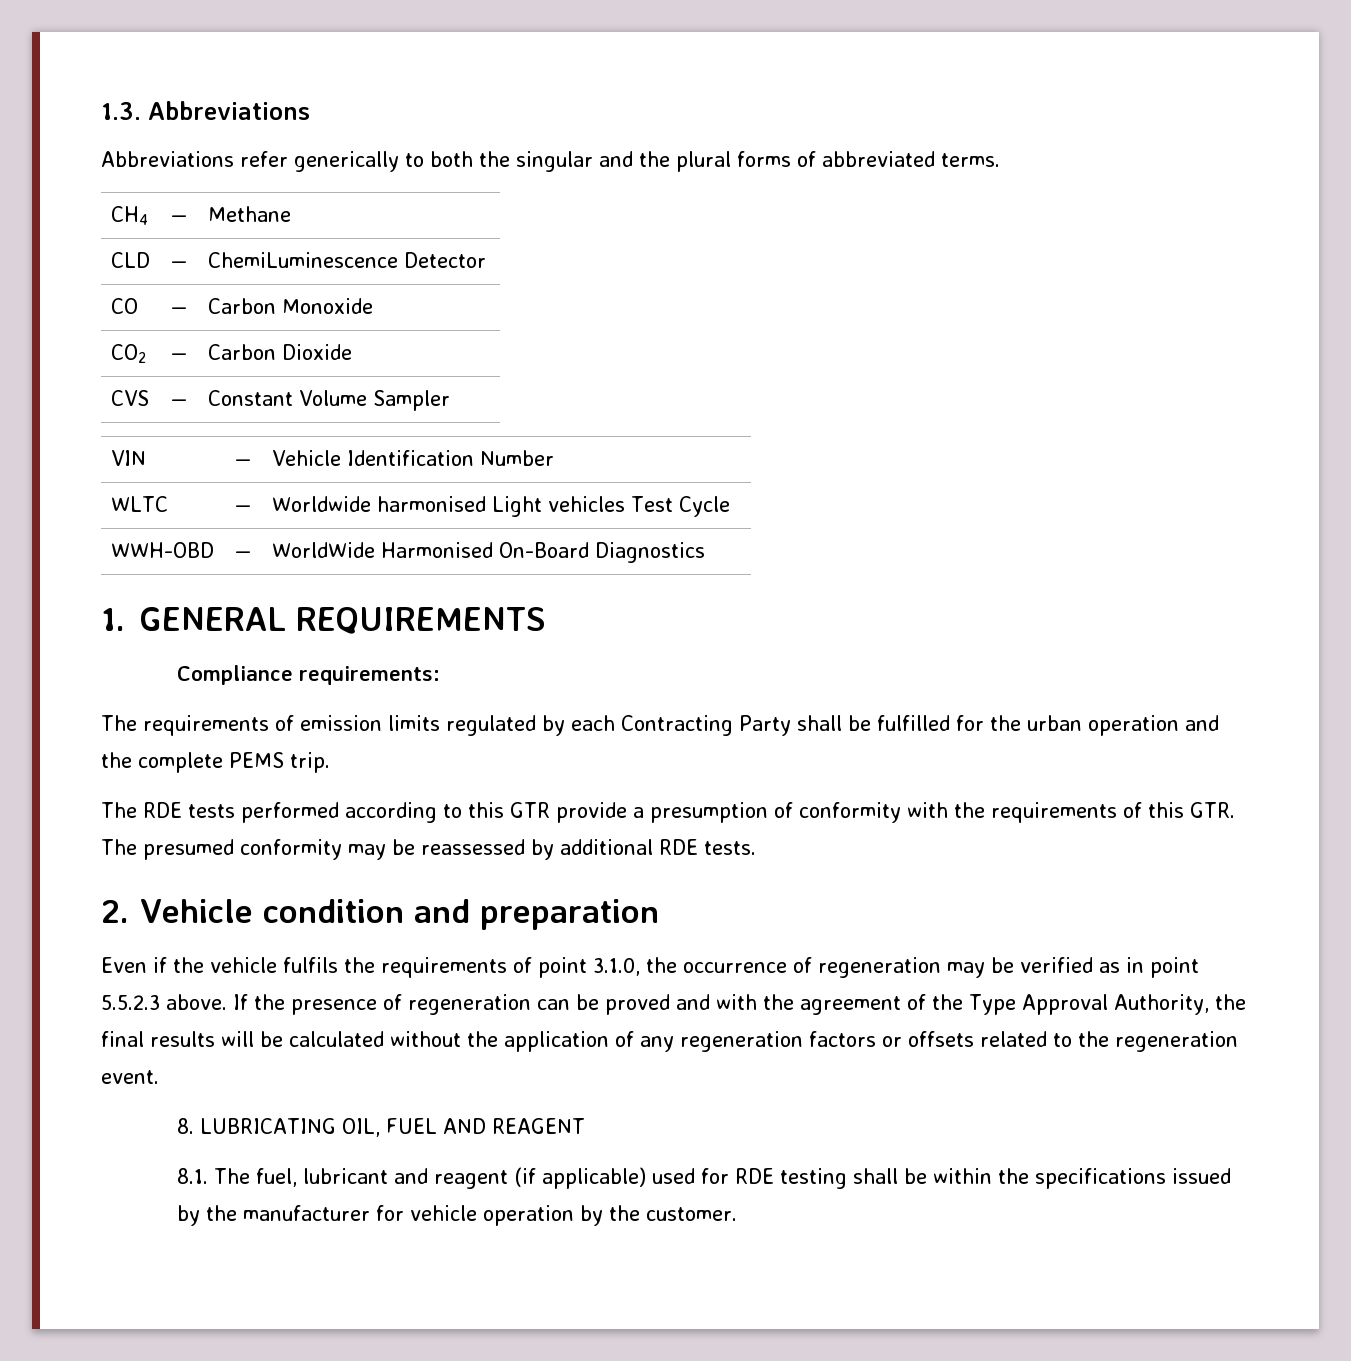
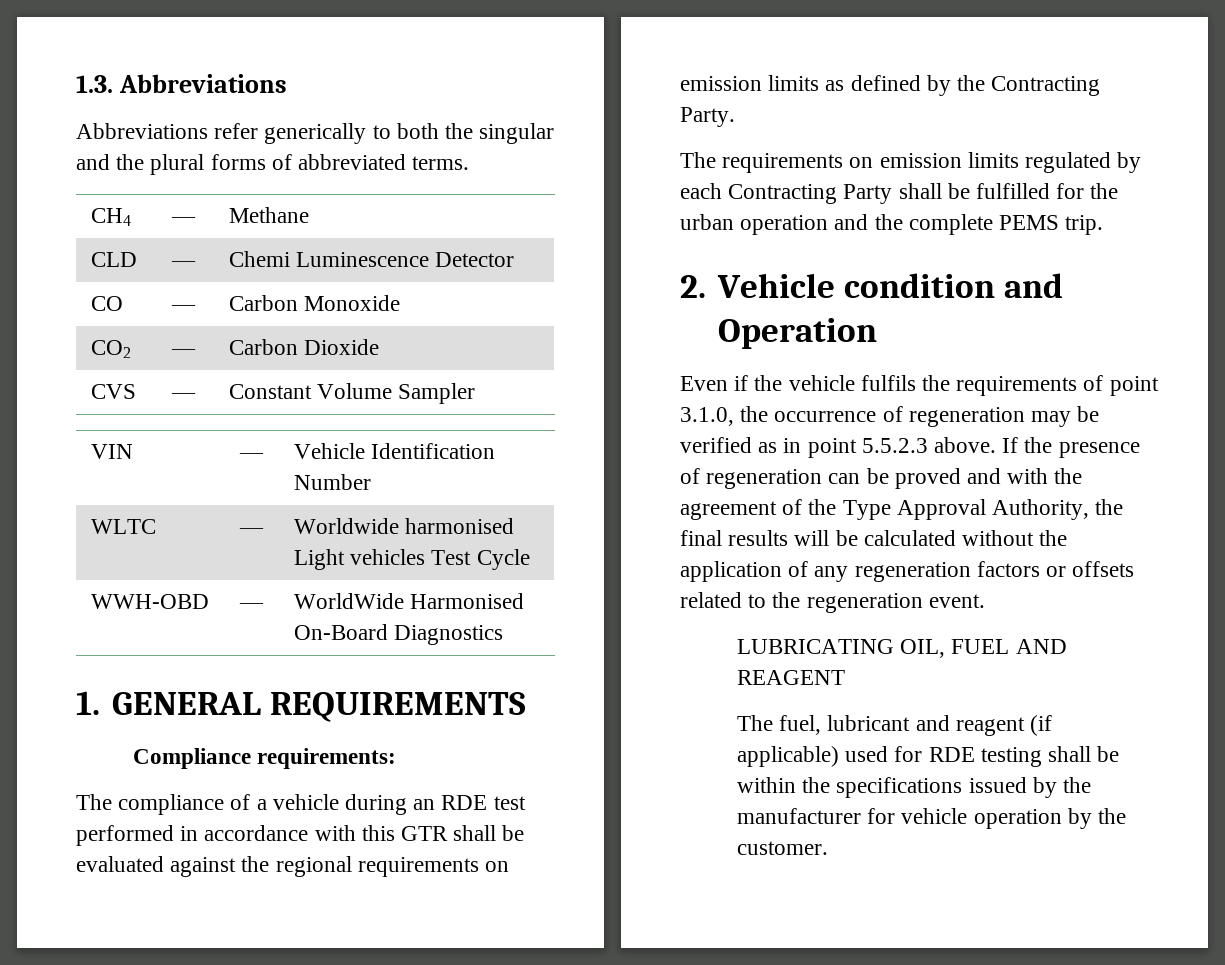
- CLD | — | ChemiLuminescence Detector
+ CLD | — | Chemi Luminescence Detector
- The requirements of emission limits regulated by each Contracting Party shall be fulfilled for the urban operation and the complete PEMS trip.
+ The compliance of a vehicle during an RDE test performed in accordance with this GTR shall be evaluated against the regional requirements on emission limits as defined by the Contracting Party.
+ The requirements on emission limits regulated by each Contracting Party shall be fulfilled for the urban operation and the complete PEMS trip.
- The RDE tests performed according to this GTR provide a presumption of conformity with the requirements of this GTR. The presumed conformity may be reassessed by additional RDE tests.
- 2. Vehicle condition and preparation
+ 2. Vehicle condition and Operation
- 8. LUBRICATING OIL, FUEL AND REAGENT
+ LUBRICATING OIL, FUEL AND REAGENT
- 8.1. The fuel, lubricant and reagent (if applicable) used for RDE testing shall be within the specifications issued by the manufacturer for vehicle operation by the customer.
+ The fuel, lubricant and reagent (if applicable) used for RDE testing shall be within the specifications issued by the manufacturer for vehicle operation by the customer.

